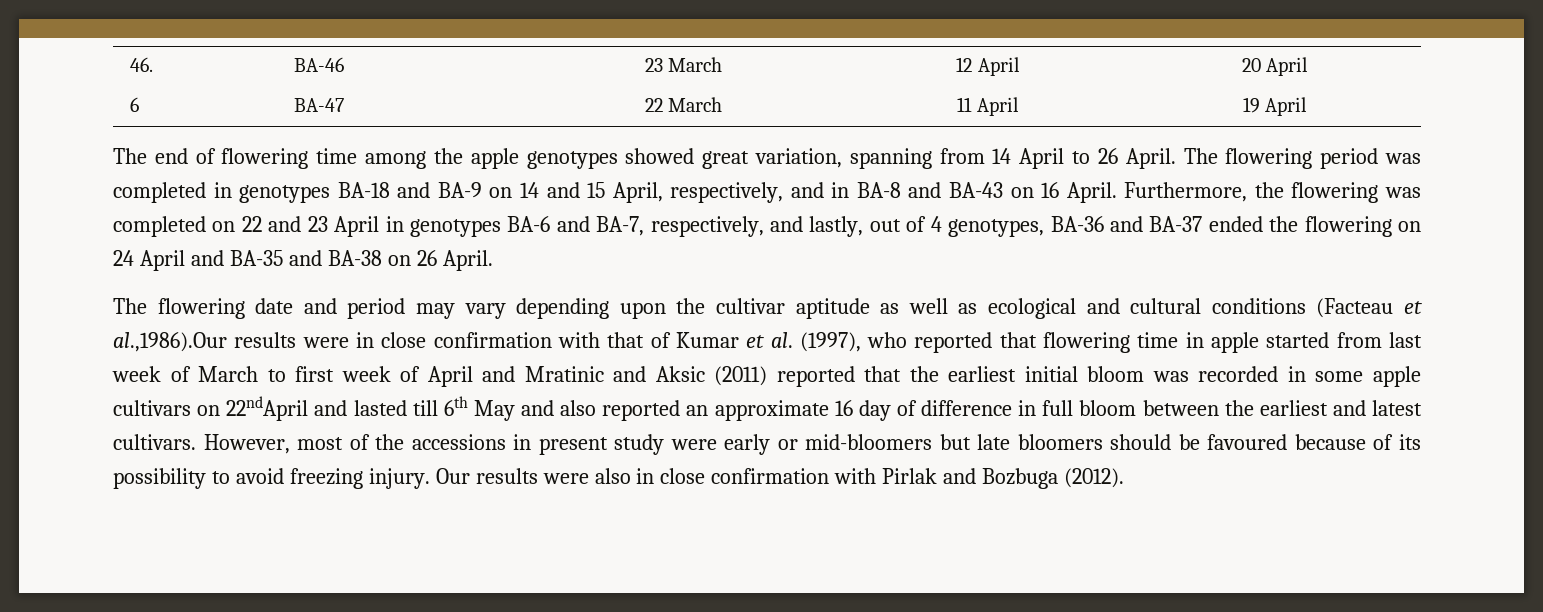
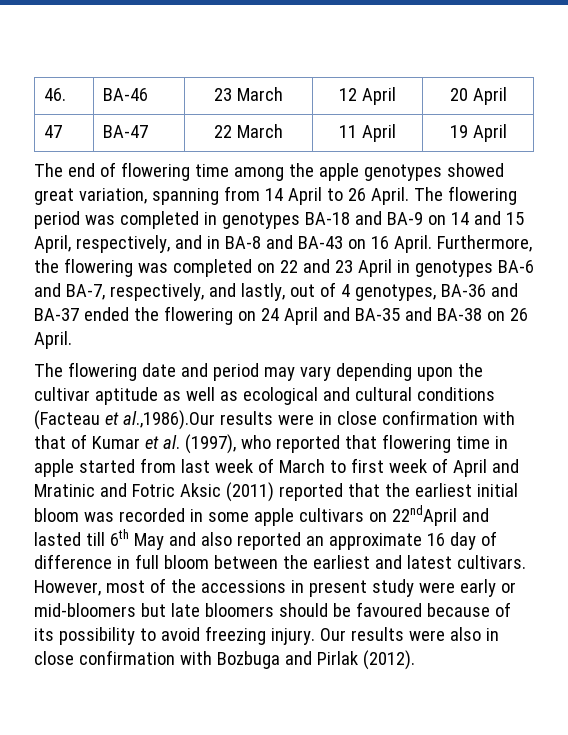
- 6 | BA-47 | 22 March | 11 April | 19 April
+ 47 | BA-47 | 22 March | 11 April | 19 April
- The flowering date and period may vary depending upon the cultivar aptitude as well as ecological and cultural conditions (Facteau et al.,1986).Our results were in close confirmation with that of Kumar et al. (1997), who reported that flowering time in apple started from last week of March to first week of April and Mratinic and Aksic (2011) reported that the earliest initial bloom was recorded in some apple cultivars on 22ndApril and lasted till 6th May and also reported an approximate 16 day of difference in full bloom between the earliest and latest cultivars.
+ The flowering date and period may vary depending upon the cultivar aptitude as well as ecological and cultural conditions (Facteau et al.,1986).Our results were in close confirmation with that of Kumar et al. (1997), who reported that flowering time in apple started from last week of March to first week of April and Mratinic and Fotric Aksic (2011) reported that the earliest initial bloom was recorded in some apple cultivars on 22ndApril and lasted till 6th May and also reported an approximate 16 day of difference in full bloom between the earliest and latest cultivars.
- Our results were also in close confirmation with Pirlak and Bozbuga (2012).
+ Our results were also in close confirmation with Bozbuga and Pirlak (2012).

